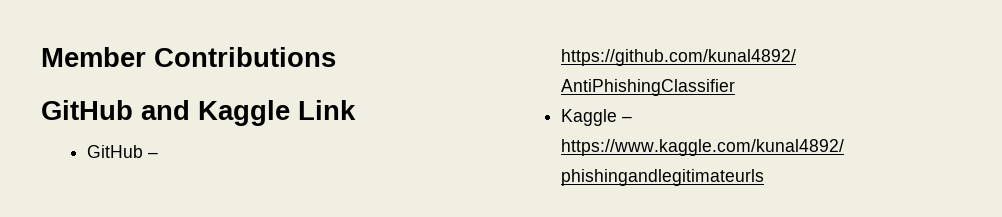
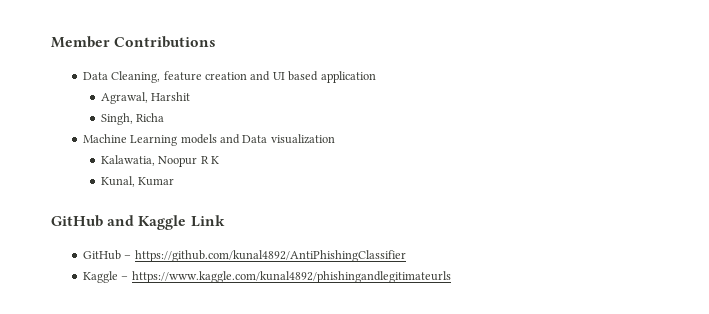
+ Data Cleaning, feature creation and UI based application
+ Agrawal, Harshit
+ Singh, Richa
+ Machine Learning models and Data visualization
+ Kalawatia, Noopur R K
+ Kunal, Kumar

